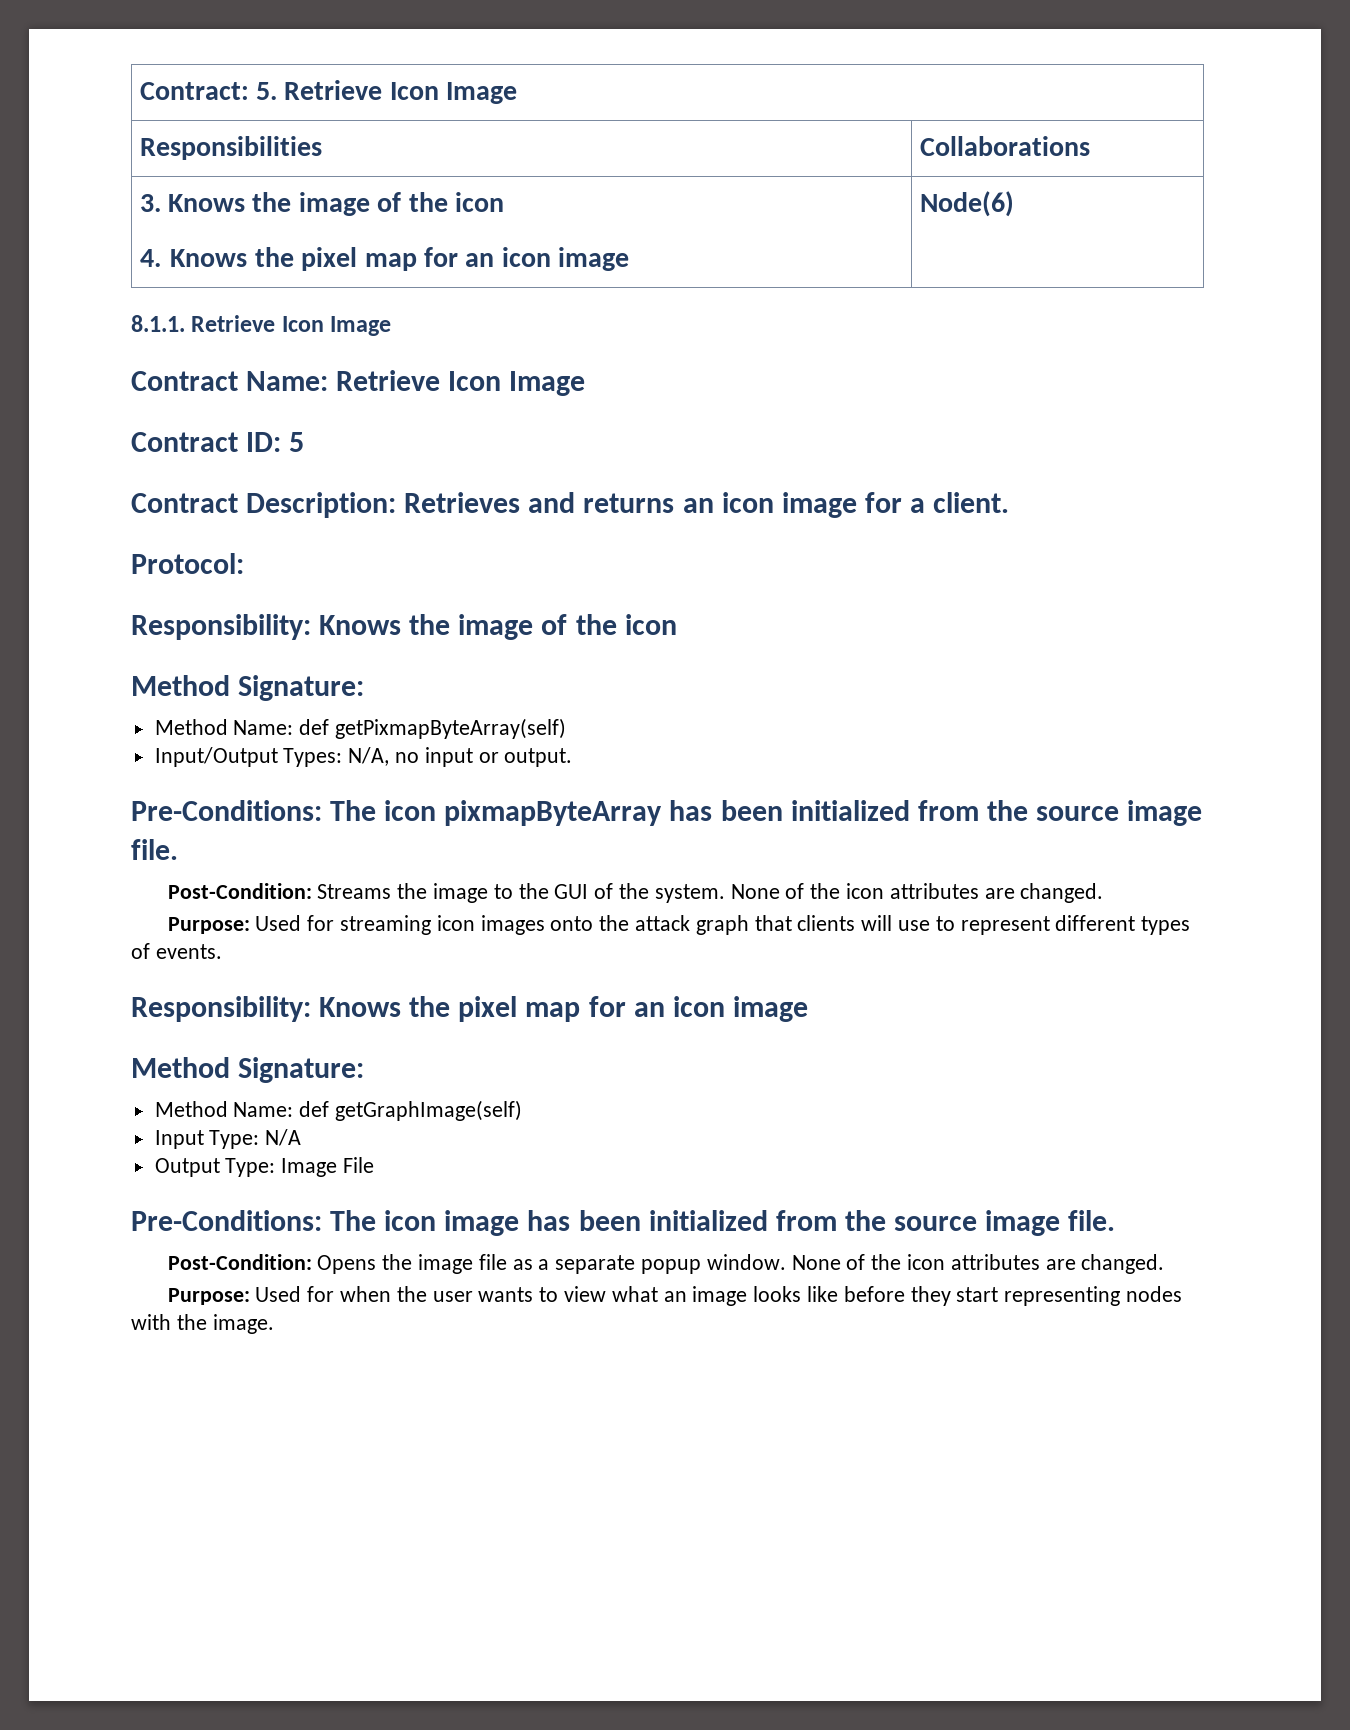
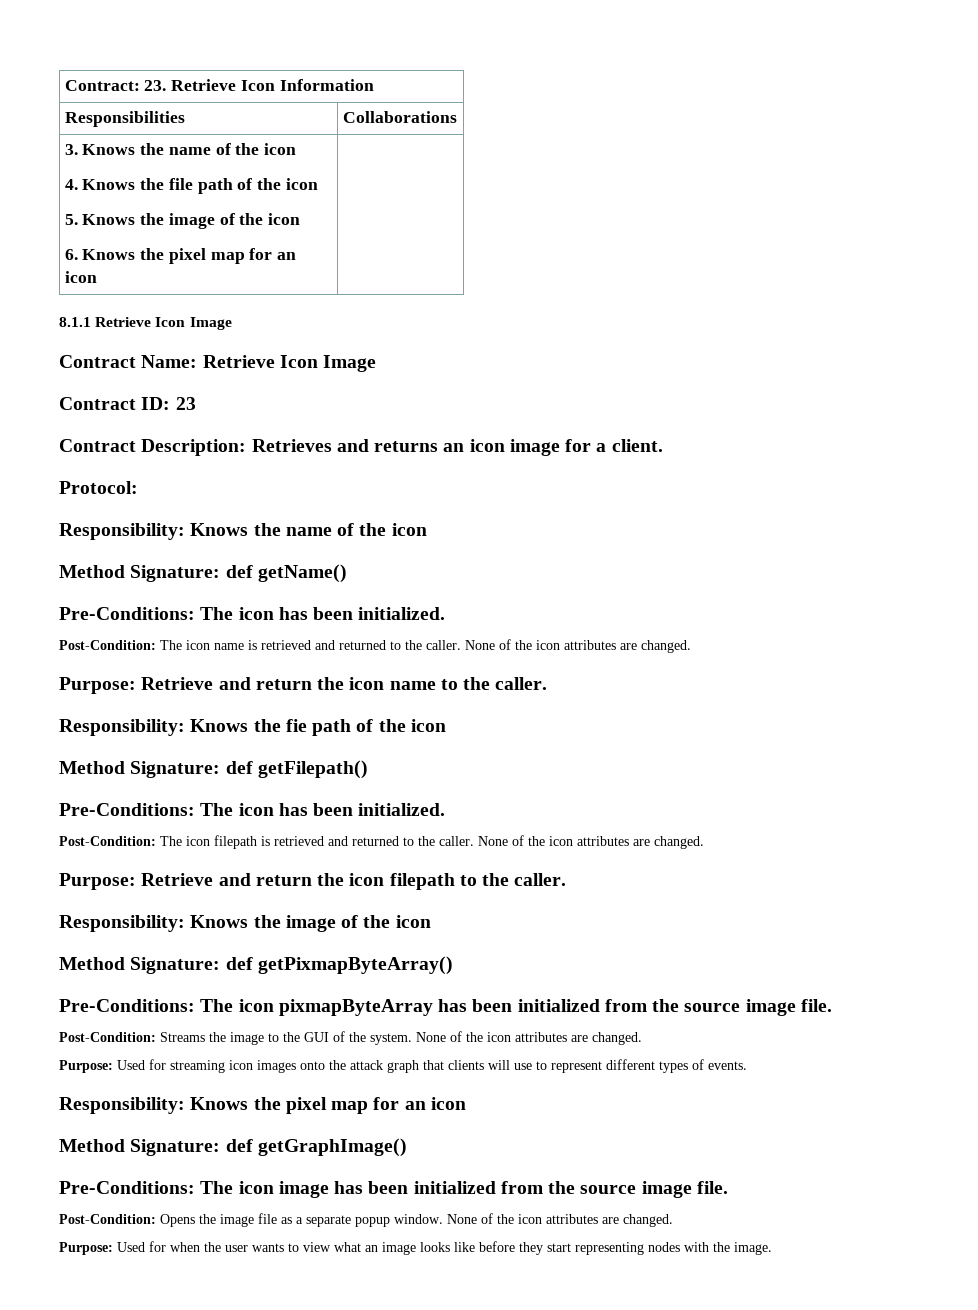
- Contract: 5. Retrieve Icon Image
+ Contract: 23. Retrieve Icon Information
- 3. Knows the image of the icon
- 4. Knows the pixel map for an icon image | Node(6)
- 8.1.1. Retrieve Icon Image
+ 3. Knows the name of the icon
+ 4. Knows the file path of the icon
+ 5. Knows the image of the icon
+ 6. Knows the pixel map for an icon |
+ 8.1.1 Retrieve Icon Image
- Contract ID: 5
+ Contract ID: 23
+ Responsibility: Knows the name of the icon
+ Method Signature: def getName()
+ Pre-Conditions: The icon has been initialized.
+ Post-Condition: The icon name is retrieved and returned to the caller. None of the icon attributes are changed.
+ Purpose: Retrieve and return the icon name to the caller.
+ Responsibility: Knows the fie path of the icon
+ Method Signature: def getFilepath()
+ Pre-Conditions: The icon has been initialized.
+ Post-Condition: The icon filepath is retrieved and returned to the caller. None of the icon attributes are changed.
+ Purpose: Retrieve and return the icon filepath to the caller.
  Responsibility: Knows the image of the icon
- Method Signature:
- Method Name: def getPixmapByteArray(self)
- Input/Output Types: N/A, no input or output.
+ Method Signature: def getPixmapByteArray()
- Responsibility: Knows the pixel map for an icon image
- Method Signature:
- Method Name: def getGraphImage(self)
- Input Type: N/A
- Output Type: Image File
+ Responsibility: Knows the pixel map for an icon
+ Method Signature: def getGraphImage()

